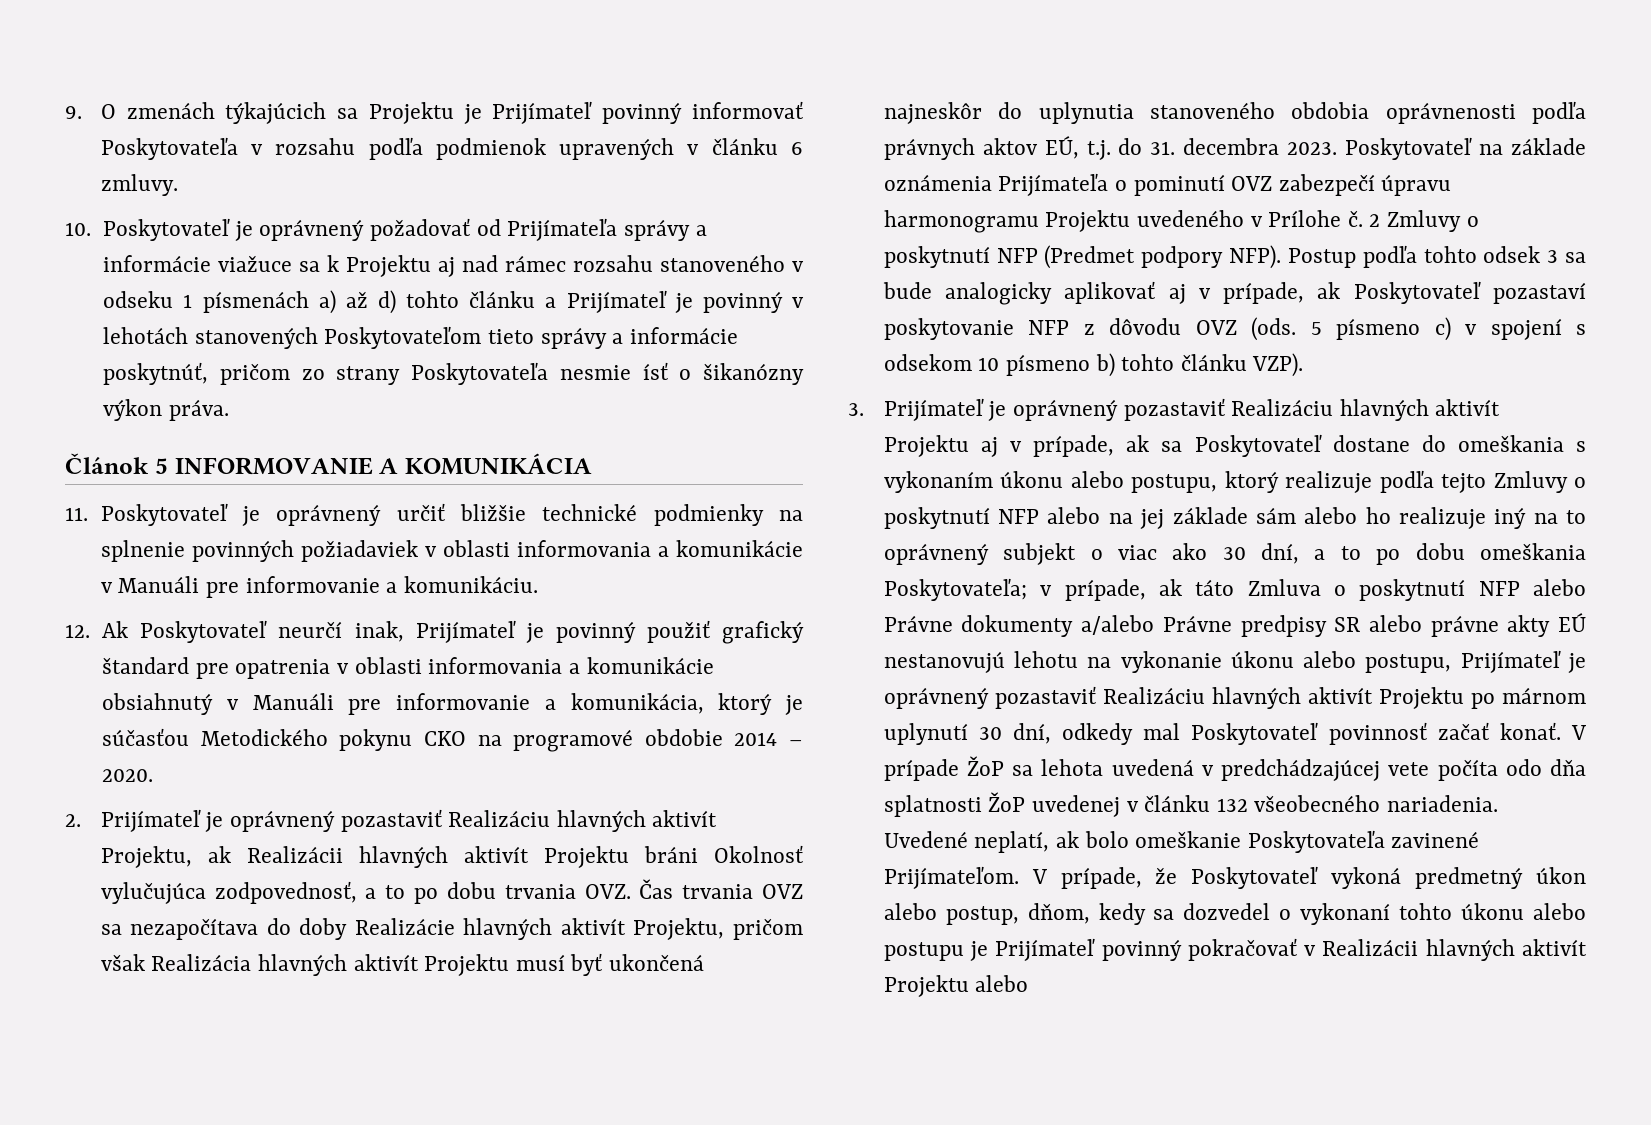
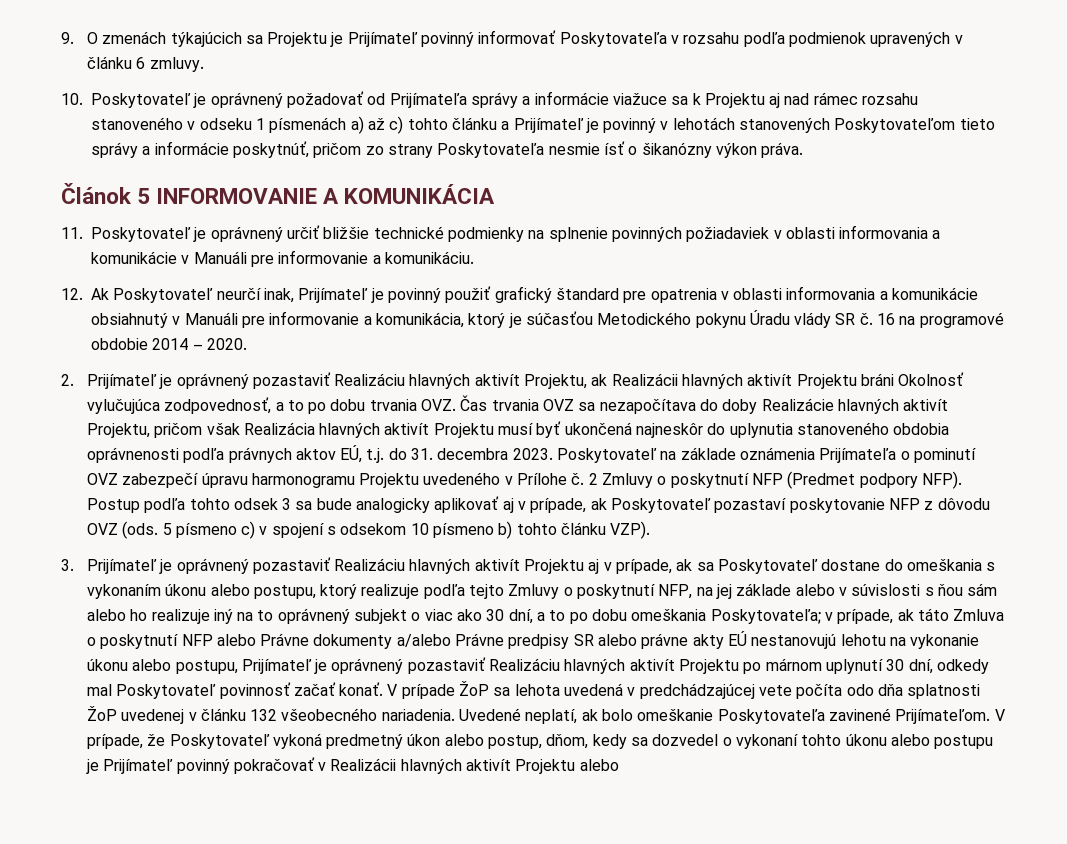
- 10. Poskytovateľ je oprávnený požadovať od Prijímateľa správy a informácie viažuce sa k Projektu aj nad rámec rozsahu stanoveného v odseku 1 písmenách a) až d) tohto článku a Prijímateľ je povinný v lehotách stanovených Poskytovateľom tieto správy a informácie poskytnúť, pričom zo strany Poskytovateľa nesmie ísť o šikanózny výkon práva.
+ 10. Poskytovateľ je oprávnený požadovať od Prijímateľa správy a informácie viažuce sa k Projektu aj nad rámec rozsahu stanoveného v odseku 1 písmenách a) až c) tohto článku a Prijímateľ je povinný v lehotách stanovených Poskytovateľom tieto správy a informácie poskytnúť, pričom zo strany Poskytovateľa nesmie ísť o šikanózny výkon práva.
- 12. Ak Poskytovateľ neurčí inak, Prijímateľ je povinný použiť grafický štandard pre opatrenia v oblasti informovania a komunikácie obsiahnutý v Manuáli pre informovanie a komunikácia, ktorý je súčasťou Metodického pokynu CKO na programové obdobie 2014 – 2020.
+ 12. Ak Poskytovateľ neurčí inak, Prijímateľ je povinný použiť grafický štandard pre opatrenia v oblasti informovania a komunikácie obsiahnutý v Manuáli pre informovanie a komunikácia, ktorý je súčasťou Metodického pokynu Úradu vlády SR č. 16 na programové obdobie 2014 – 2020.
- 3. Prijímateľ je oprávnený pozastaviť Realizáciu hlavných aktivít Projektu aj v prípade, ak sa Poskytovateľ dostane do omeškania s vykonaním úkonu alebo postupu, ktorý realizuje podľa tejto Zmluvy o poskytnutí NFP alebo na jej základe sám alebo ho realizuje iný na to oprávnený subjekt o viac ako 30 dní, a to po dobu omeškania Poskytovateľa;
+ 3. Prijímateľ je oprávnený pozastaviť Realizáciu hlavných aktivít Projektu aj v prípade, ak sa Poskytovateľ dostane do omeškania s vykonaním úkonu alebo postupu, ktorý realizuje podľa tejto Zmluvy o poskytnutí NFP, na jej základe alebo v súvislosti s ňou sám alebo ho realizuje iný na to oprávnený subjekt o viac ako 30 dní, a to po dobu omeškania Poskytovateľa;

